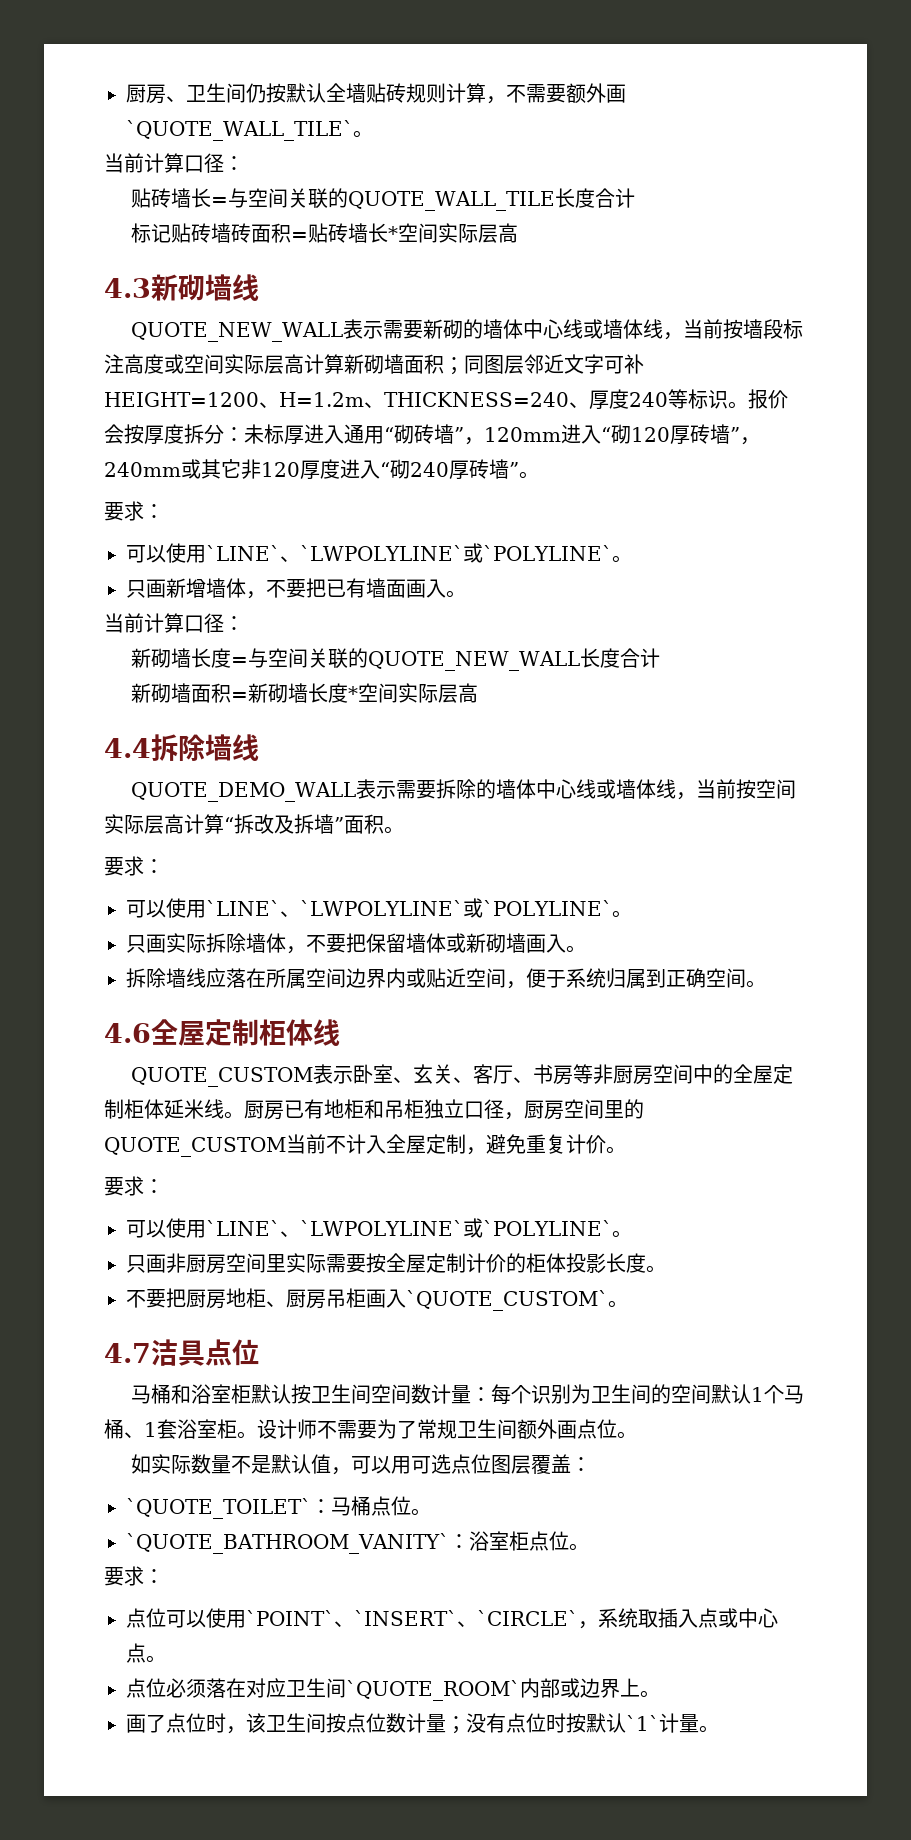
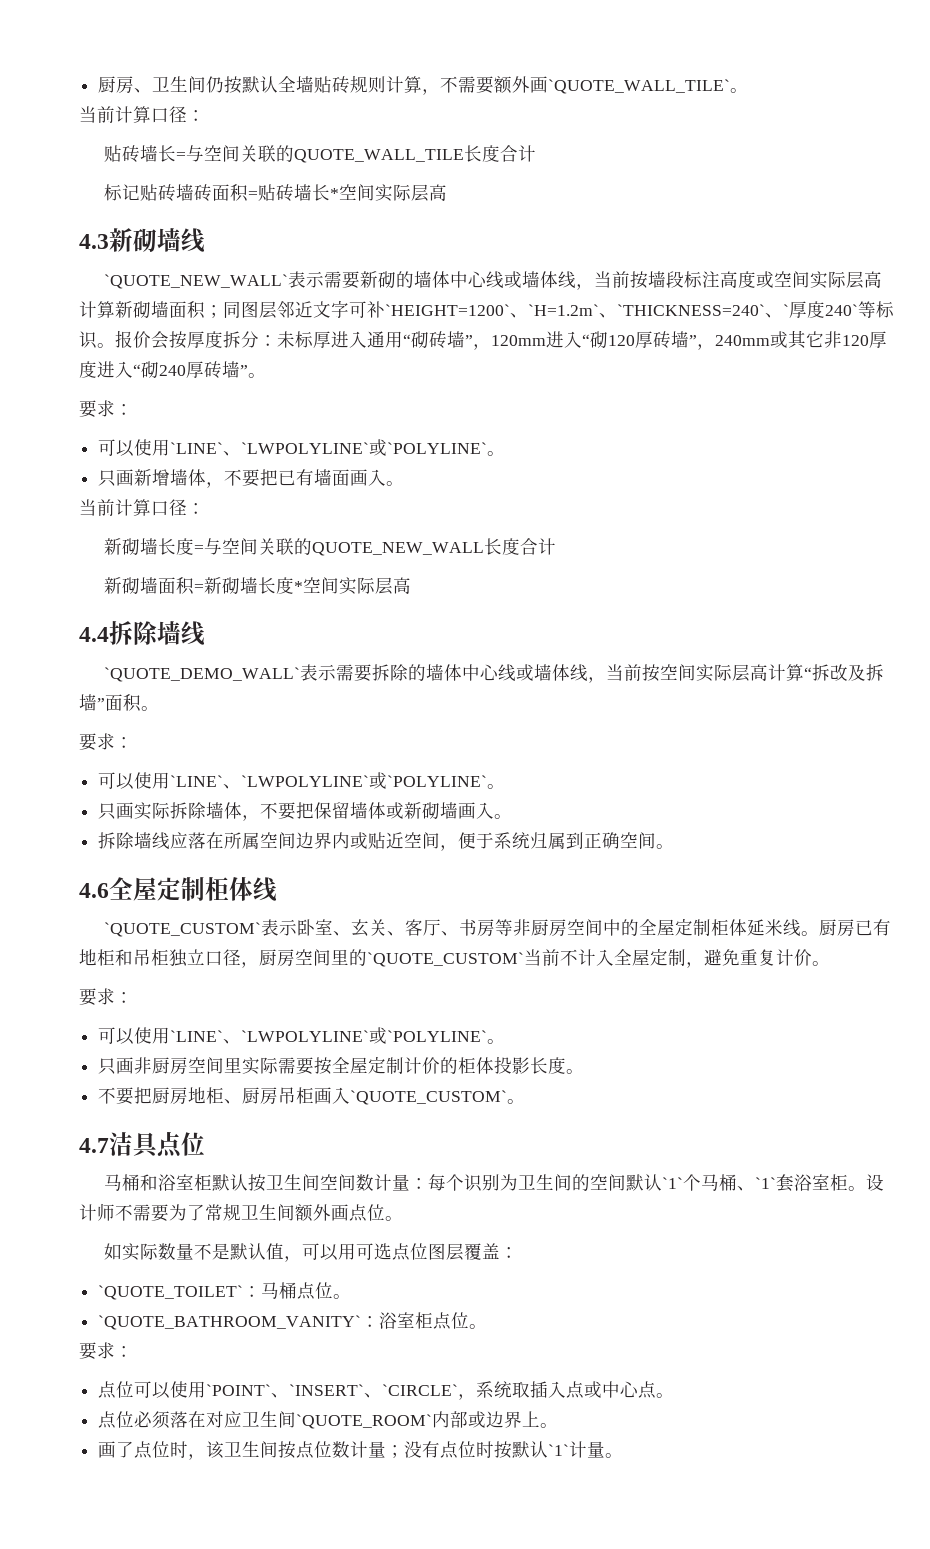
- QUOTE_NEW_WALL表示需要新砌的墙体中心线或墙体线，当前按墙段标注高度或空间实际层高计算新砌墙面积；同图层邻近文字可补HEIGHT=1200、H=1.2m、THICKNESS=240、厚度240等标识。
+ `QUOTE_NEW_WALL`表示需要新砌的墙体中心线或墙体线，当前按墙段标注高度或空间实际层高计算新砌墙面积；同图层邻近文字可补`HEIGHT=1200`、`H=1.2m`、`THICKNESS=240`、`厚度240`等标识。
- QUOTE_DEMO_WALL表示需要拆除的墙体中心线或墙体线，当前按空间实际层高计算“拆改及拆墙”面积。
+ `QUOTE_DEMO_WALL`表示需要拆除的墙体中心线或墙体线，当前按空间实际层高计算“拆改及拆墙”面积。
- QUOTE_CUSTOM表示卧室、玄关、客厅、书房等非厨房空间中的全屋定制柜体延米线。
+ `QUOTE_CUSTOM`表示卧室、玄关、客厅、书房等非厨房空间中的全屋定制柜体延米线。
- 厨房已有地柜和吊柜独立口径，厨房空间里的QUOTE_CUSTOM当前不计入全屋定制，避免重复计价。
+ 厨房已有地柜和吊柜独立口径，厨房空间里的`QUOTE_CUSTOM`当前不计入全屋定制，避免重复计价。
- 马桶和浴室柜默认按卫生间空间数计量：每个识别为卫生间的空间默认1个马桶、1套浴室柜。
+ 马桶和浴室柜默认按卫生间空间数计量：每个识别为卫生间的空间默认`1`个马桶、`1`套浴室柜。

